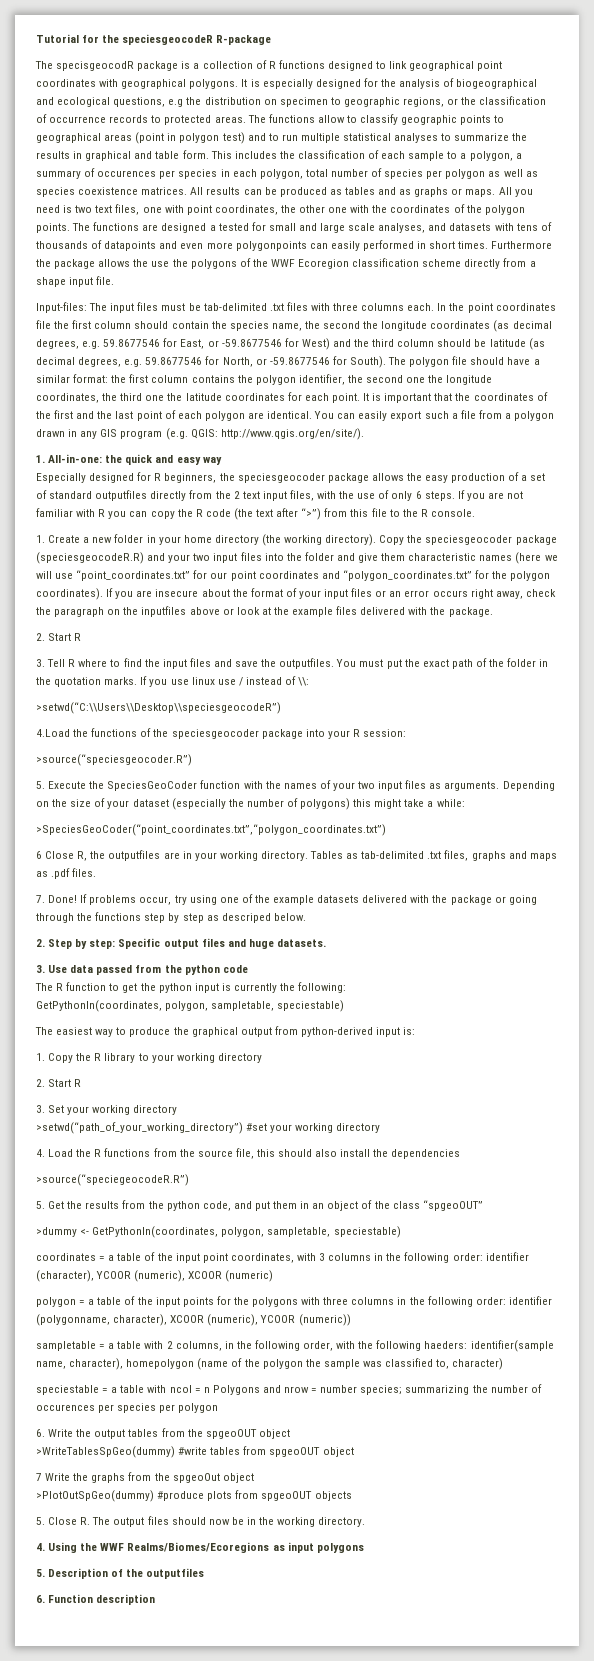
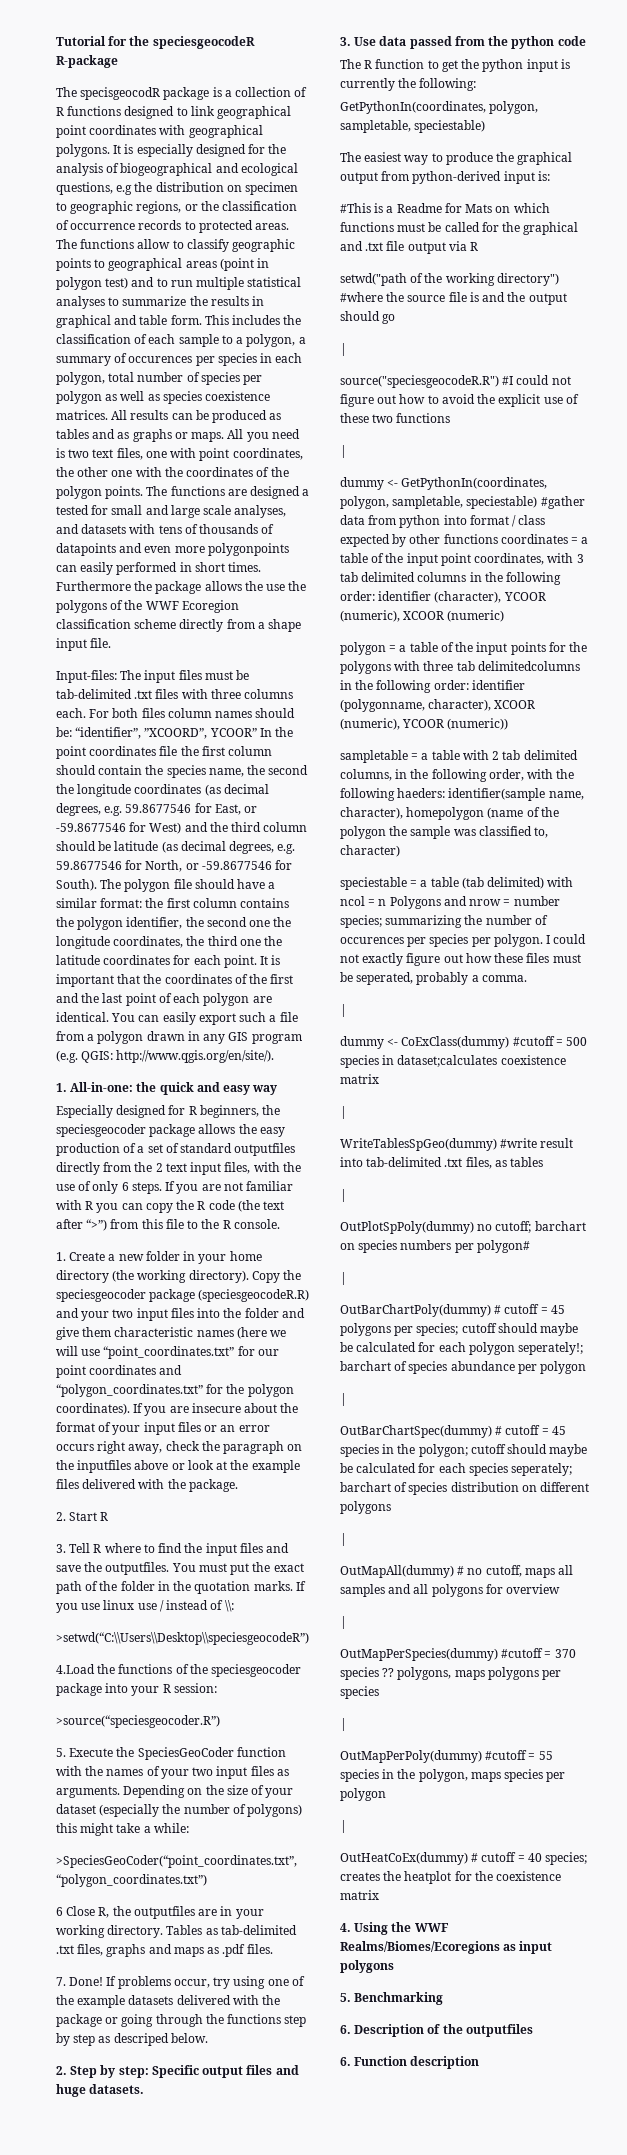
- In the point coordinates file the first column should contain the species name, the second the longitude coordinates (as decimal degrees, e.g. 59.8677546 for East, or -59.8677546 for West) and the third column should be latitude (as decimal degrees, e.g. 59.8677546 for North, or -59.8677546 for South).
+ For both files column names should be: “identifier”, ”XCOORD”, YCOOR” In the point coordinates file the first column should contain the species name, the second the longitude coordinates (as decimal degrees, e.g. 59.8677546 for East, or -59.8677546 for West) and the third column should be latitude (as decimal degrees, e.g. 59.8677546 for North, or -59.8677546 for South).
- 1. Copy the R library to your working directory
- 2. Start R
- 3. Set your working directory
- >setwd(“path_of_your_working_directory”) #set your working directory
- 4. Load the R functions from the source file, this should also install the dependencies
- >source(“speciegeocodeR.R”)
- 5. Get the results from the python code, and put them in an object of the class “spgeoOUT”
- >dummy <- GetPythonIn(coordinates, polygon, sampletable, speciestable)
- coordinates = a table of the input point coordinates, with 3 columns in the following order: identifier (character), YCOOR (numeric), XCOOR (numeric)
+ #This is a Readme for Mats on which functions must be called for the graphical and .txt file output via R
+ setwd("path of the working directory") #where the source file is and the output should go
+ |
+ source("speciesgeocodeR.R") #I could not figure out how to avoid the explicit use of these two functions
+ |
+ dummy <- GetPythonIn(coordinates, polygon, sampletable, speciestable) #gather data from python into format / class expected by other functions coordinates = a table of the input point coordinates, with 3 tab delimited columns in the following order: identifier (character), YCOOR (numeric), XCOOR (numeric)
- polygon = a table of the input points for the polygons with three columns in the following order: identifier (polygonname, character), XCOOR (numeric), YCOOR (numeric))
+ polygon = a table of the input points for the polygons with three tab delimitedcolumns in the following order: identifier (polygonname, character), XCOOR (numeric), YCOOR (numeric))
- sampletable = a table with 2 columns, in the following order, with the following haeders: identifier(sample name, character), homepolygon (name of the polygon the sample was classified to, character)
+ sampletable = a table with 2 tab delimited columns, in the following order, with the following haeders: identifier(sample name, character), homepolygon (name of the polygon the sample was classified to, character)
- speciestable = a table with ncol = n Polygons and nrow = number species; summarizing the number of occurences per species per polygon
- 6. Write the output tables from the spgeoOUT object
- >WriteTablesSpGeo(dummy) #write tables from spgeoOUT object
- 7 Write the graphs from the spgeoOut object
- >PlotOutSpGeo(dummy) #produce plots from spgeoOUT objects
- 5. Close R. The output files should now be in the working directory.
+ speciestable = a table (tab delimited) with ncol = n Polygons and nrow = number species; summarizing the number of occurences per species per polygon. I could not exactly figure out how these files must be seperated, probably a comma.
+ |
+ dummy <- CoExClass(dummy) #cutoff = 500 species in dataset;calculates coexistence matrix
+ |
+ WriteTablesSpGeo(dummy) #write result into tab-delimited .txt files, as tables
+ |
+ OutPlotSpPoly(dummy) no cutoff; barchart on species numbers per polygon#
+ |
+ OutBarChartPoly(dummy) # cutoff = 45 polygons per species; cutoff should maybe be calculated for each polygon seperately!; barchart of species abundance per polygon
+ |
+ OutBarChartSpec(dummy) # cutoff = 45 species in the polygon; cutoff should maybe be calculated for each species seperately; barchart of species distribution on different polygons
+ |
+ OutMapAll(dummy) # no cutoff, maps all samples and all polygons for overview
+ |
+ OutMapPerSpecies(dummy) #cutoff = 370 species ?? polygons, maps polygons per species
+ |
+ OutMapPerPoly(dummy) #cutoff = 55 species in the polygon, maps species per polygon
+ |
+ OutHeatCoEx(dummy) # cutoff = 40 species; creates the heatplot for the coexistence matrix
- 5. Description of the outputfiles
+ 5. Benchmarking
+ 6. Description of the outputfiles

